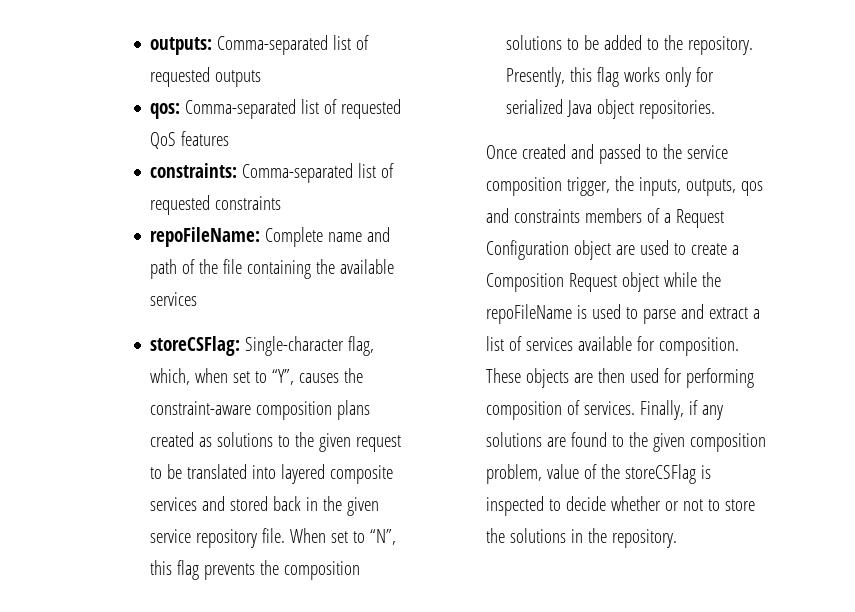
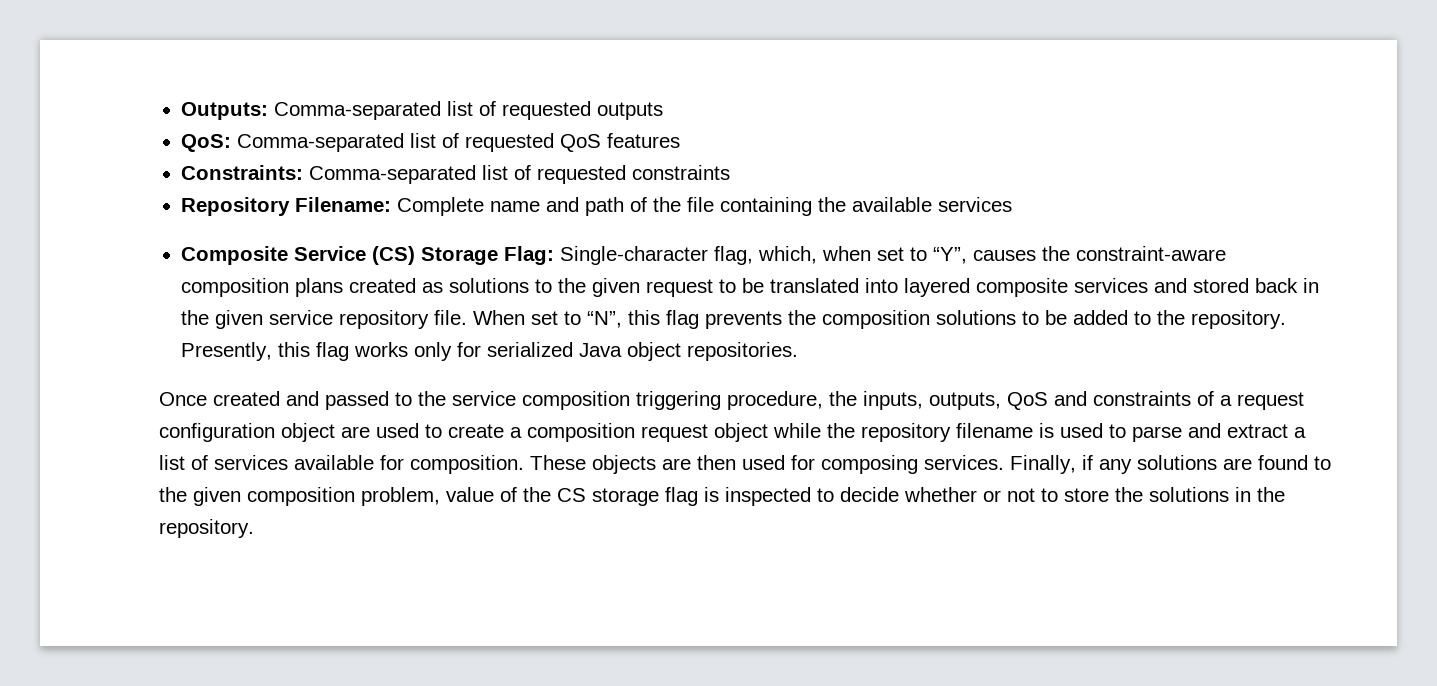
- outputs: Comma-separated list of requested outputs
+ Outputs: Comma-separated list of requested outputs
- qos: Comma-separated list of requested QoS features
+ QoS: Comma-separated list of requested QoS features
- constraints: Comma-separated list of requested constraints
+ Constraints: Comma-separated list of requested constraints
- repoFileName: Complete name and path of the file containing the available services
+ Repository Filename: Complete name and path of the file containing the available services
- storeCSFlag: Single-character flag, which, when set to “Y”, causes the constraint-aware composition plans created as solutions to the given request to be translated into layered composite services and stored back in the given service repository file.
+ Composite Service (CS) Storage Flag: Single-character flag, which, when set to “Y”, causes the constraint-aware composition plans created as solutions to the given request to be translated into layered composite services and stored back in the given service repository file.
- Once created and passed to the service composition trigger, the inputs, outputs, qos and constraints members of a Request Configuration object are used to create a Composition Request object while the repoFileName is used to parse and extract a list of services available for composition.
+ Once created and passed to the service composition triggering procedure, the inputs, outputs, QoS and constraints of a request configuration object are used to create a composition request object while the repository filename is used to parse and extract a list of services available for composition.
- These objects are then used for performing composition of services.
+ These objects are then used for composing services.
- Finally, if any solutions are found to the given composition problem, value of the storeCSFlag is inspected to decide whether or not to store the solutions in the repository.
+ Finally, if any solutions are found to the given composition problem, value of the CS storage flag is inspected to decide whether or not to store the solutions in the repository.

